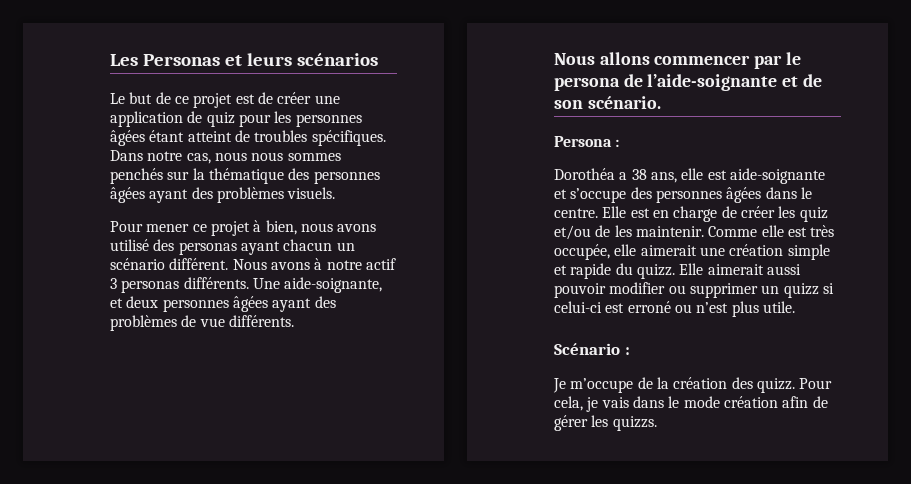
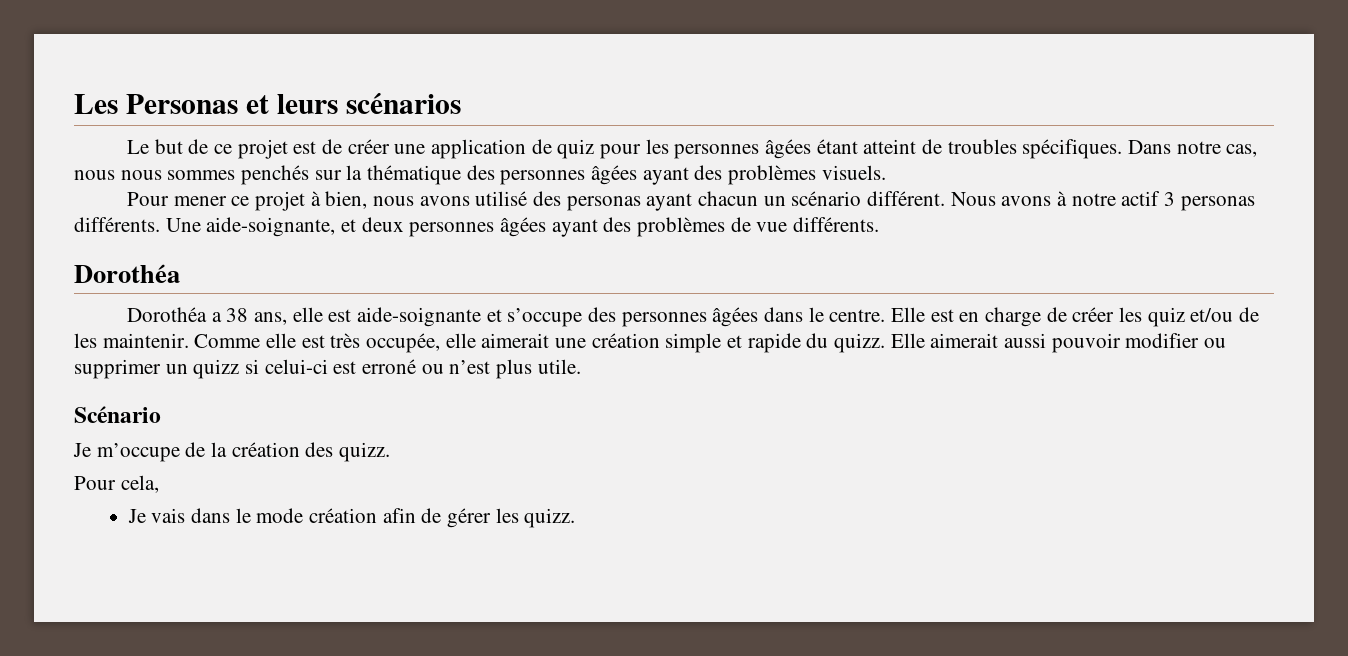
  Une aide-soignante, et deux personnes âgées ayant des problèmes de vue différents.
- Nous allons commencer par le persona de l’aide-soignante et de son scénario.
- Persona :
+ Dorothéa
- Scénario :
+ Scénario
- Je m’occupe de la création des quizz. Pour cela, je vais dans le mode création afin de gérer les quizzs.
+ Je m’occupe de la création des quizz.
+ Pour cela,
+ Je vais dans le mode création afin de gérer les quizz.

